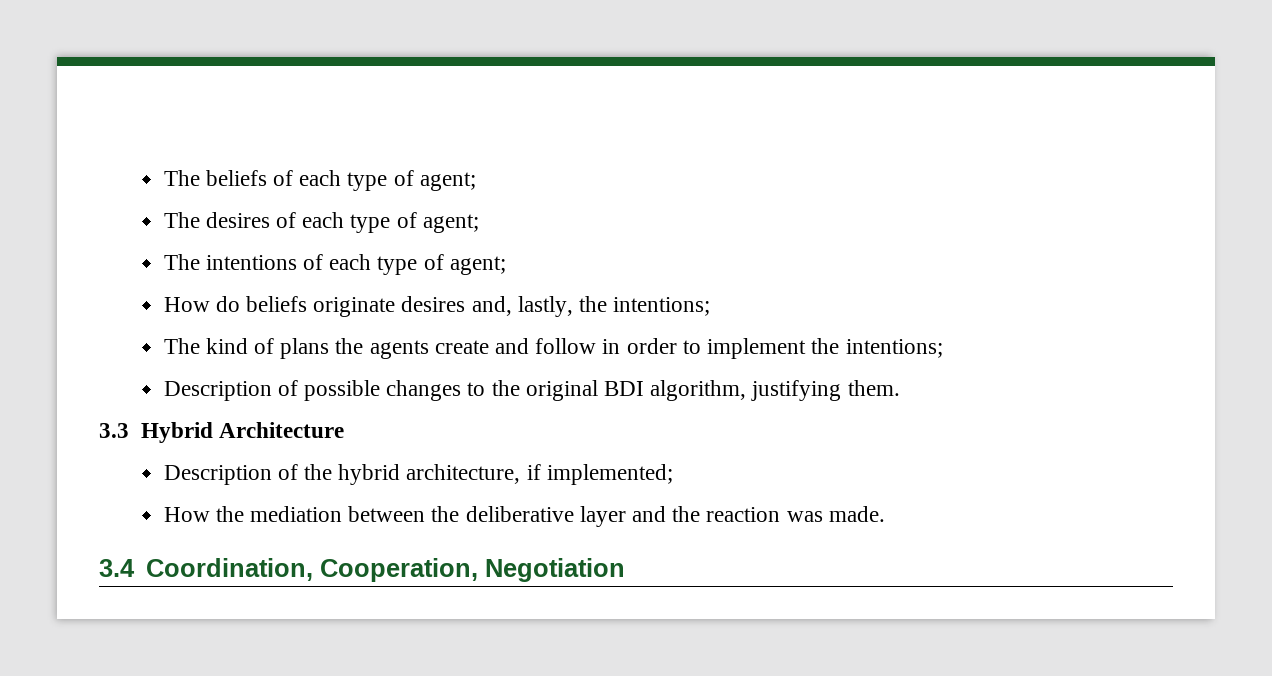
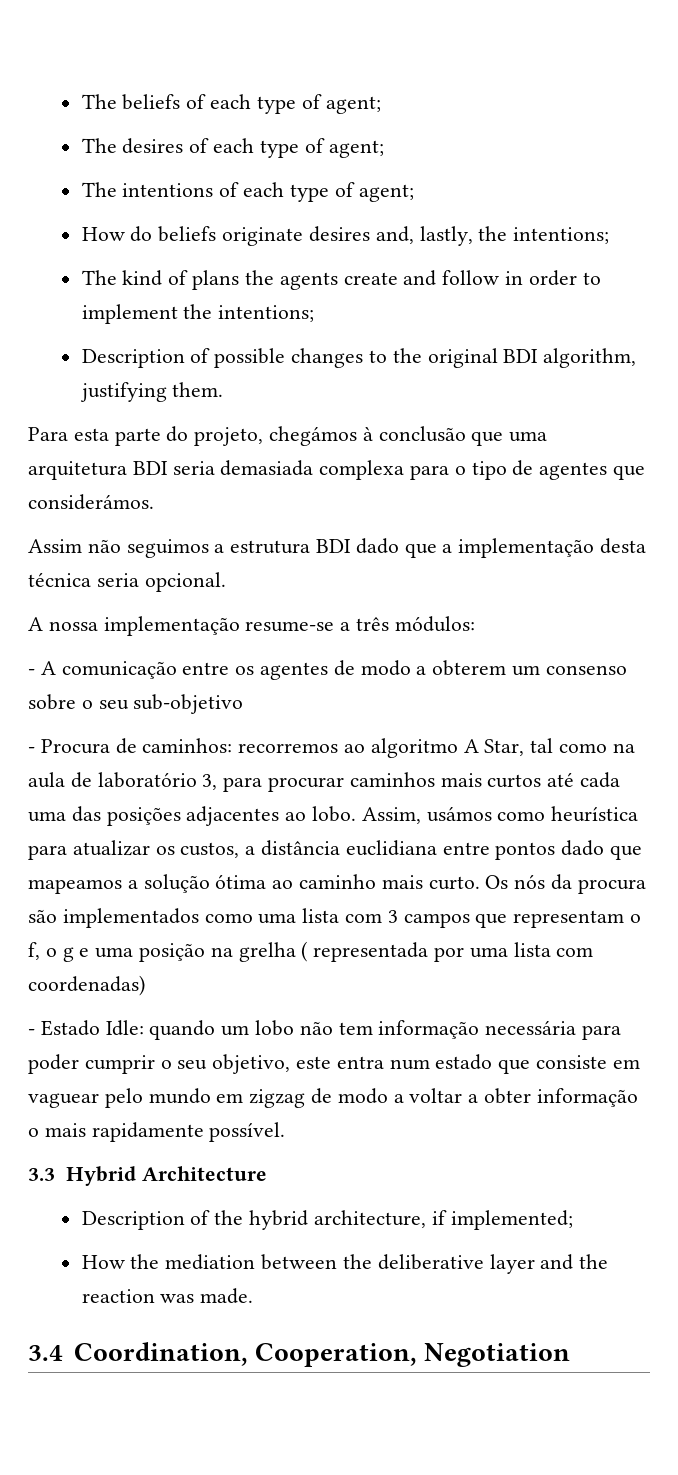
+ Para esta parte do projeto, chegámos à conclusão que uma arquitetura BDI seria demasiada complexa para o tipo de agentes que considerámos.
+ Assim não seguimos a estrutura BDI dado que a implementação desta técnica seria opcional.
+ A nossa implementação resume-se a três módulos:
+ - A comunicação entre os agentes de modo a obterem um consenso sobre o seu sub-objetivo
+ - Procura de caminhos: recorremos ao algoritmo A Star, tal como na aula de laboratório 3, para procurar caminhos mais curtos até cada uma das posições adjacentes ao lobo. Assim, usámos como heurística para atualizar os custos, a distância euclidiana entre pontos dado que mapeamos a solução ótima ao caminho mais curto. Os nós da procura são implementados como uma lista com 3 campos que representam o f, o g e uma posição na grelha ( representada por uma lista com coordenadas)
+ - Estado Idle: quando um lobo não tem informação necessária para poder cumprir o seu objetivo, este entra num estado que consiste em vaguear pelo mundo em zigzag de modo a voltar a obter informação o mais rapidamente possível.

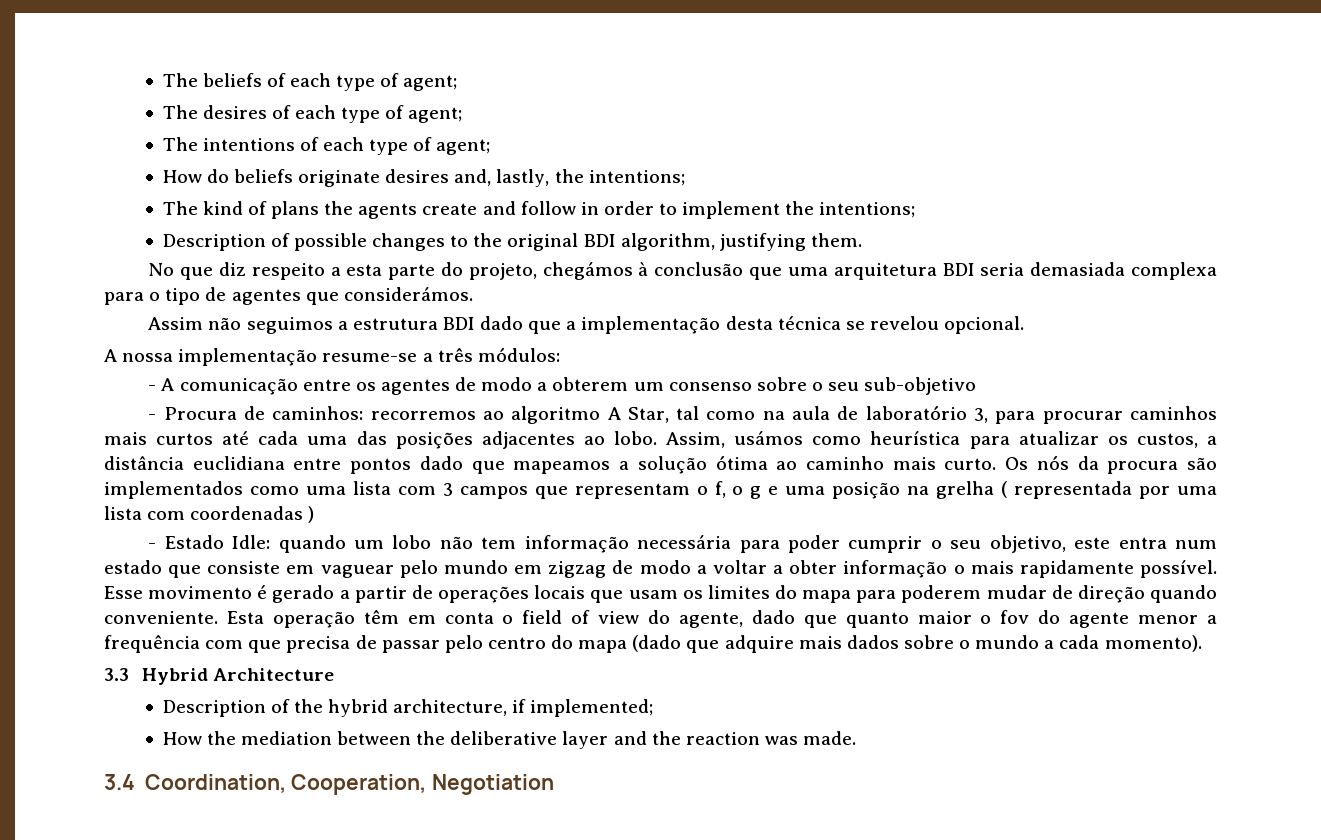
- Para esta parte do projeto, chegámos à conclusão que uma arquitetura BDI seria demasiada complexa para o tipo de agentes que considerámos.
+ No que diz respeito a esta parte do projeto, chegámos à conclusão que uma arquitetura BDI seria demasiada complexa para o tipo de agentes que considerámos.
- Assim não seguimos a estrutura BDI dado que a implementação desta técnica seria opcional.
+ Assim não seguimos a estrutura BDI dado que a implementação desta técnica se revelou opcional.
- Os nós da procura são implementados como uma lista com 3 campos que representam o f, o g e uma posição na grelha ( representada por uma lista com coordenadas)
+ Os nós da procura são implementados como uma lista com 3 campos que representam o f, o g e uma posição na grelha ( representada por uma lista com coordenadas )
+ Esse movimento é gerado a partir de operações locais que usam os limites do mapa para poderem mudar de direção quando conveniente. Esta operação têm em conta o field of view do agente, dado que quanto maior o fov do agente menor a frequência com que precisa de passar pelo centro do mapa (dado que adquire mais dados sobre o mundo a cada momento).

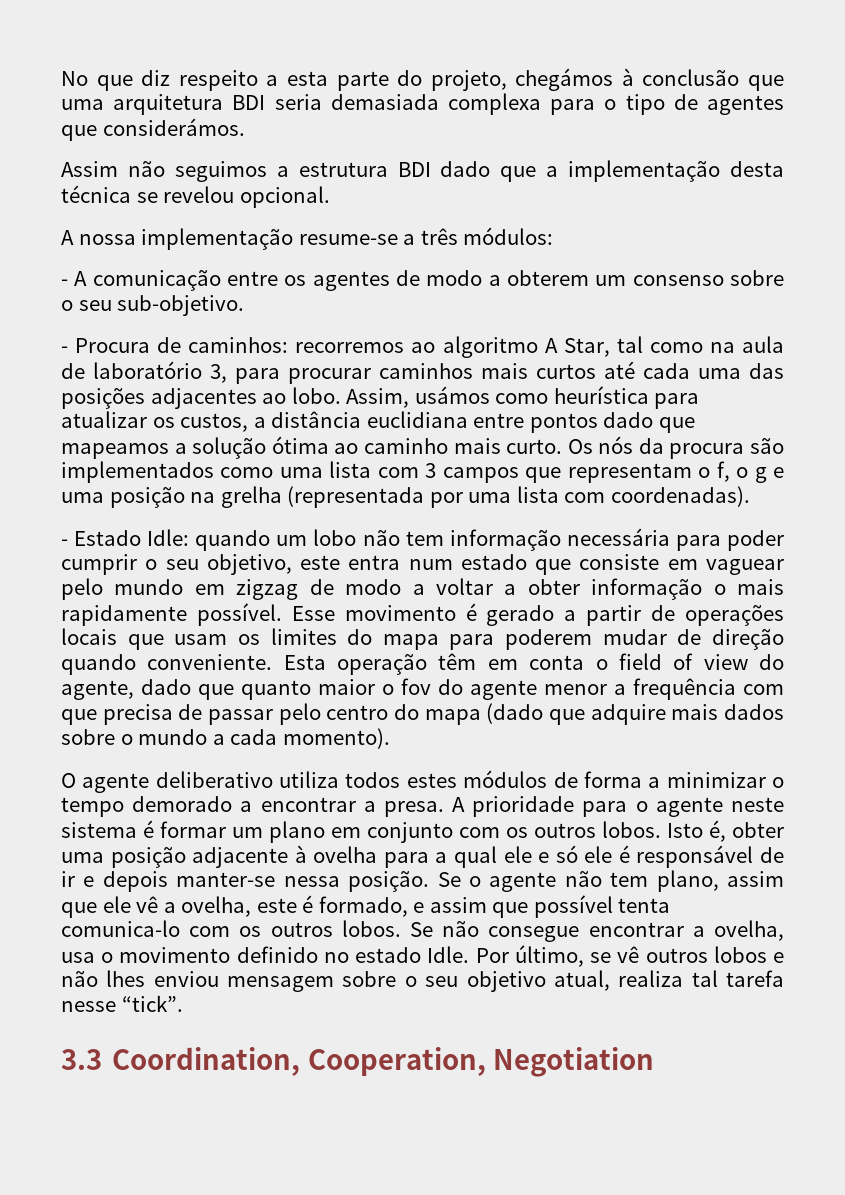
- The beliefs of each type of agent;
- The desires of each type of agent;
- The intentions of each type of agent;
- How do beliefs originate desires and, lastly, the intentions;
- The kind of plans the agents create and follow in order to implement the intentions;
- Description of possible changes to the original BDI algorithm, justifying them.
- - A comunicação entre os agentes de modo a obterem um consenso sobre o seu sub-objetivo
+ - A comunicação entre os agentes de modo a obterem um consenso sobre o seu sub-objetivo.
- Os nós da procura são implementados como uma lista com 3 campos que representam o f, o g e uma posição na grelha ( representada por uma lista com coordenadas )
+ Os nós da procura são implementados como uma lista com 3 campos que representam o f, o g e uma posição na grelha (representada por uma lista com coordenadas).
- 3.3 Hybrid Architecture
- Description of the hybrid architecture, if implemented;
- How the mediation between the deliberative layer and the reaction was made.
- 3.4 Coordination, Cooperation, Negotiation
+ O agente deliberativo utiliza todos estes módulos de forma a minimizar o tempo demorado a encontrar a presa. A prioridade para o agente neste sistema é formar um plano em conjunto com os outros lobos. Isto é, obter uma posição adjacente à ovelha para a qual ele e só ele é responsável de ir e depois manter-se nessa posição. Se o agente não tem plano, assim que ele vê a ovelha, este é formado, e assim que possível tenta comunica-lo com os outros lobos. Se não consegue encontrar a ovelha, usa o movimento definido no estado Idle. Por último, se vê outros lobos e não lhes enviou mensagem sobre o seu objetivo atual, realiza tal tarefa nesse “tick”.
+ 3.3 Coordination, Cooperation, Negotiation

